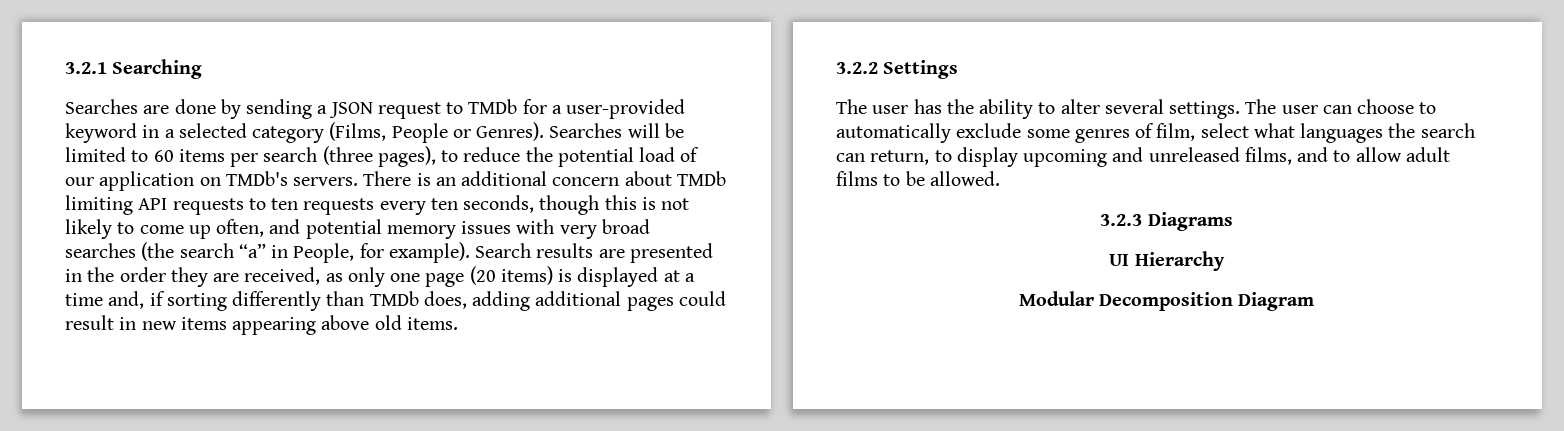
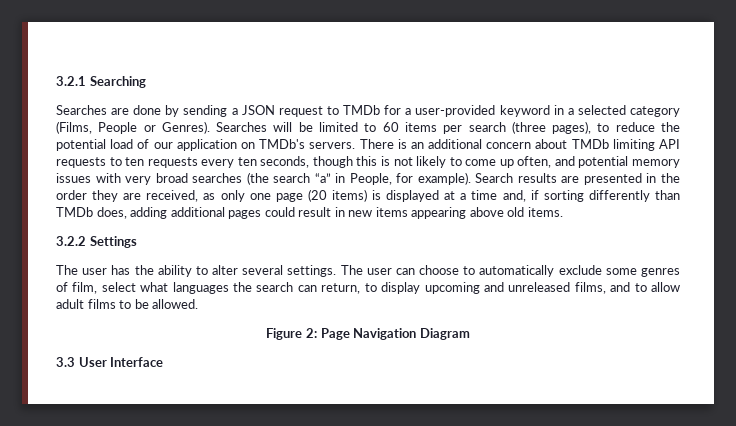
- 3.2.3 Diagrams
- UI Hierarchy
- Modular Decomposition Diagram
+ Figure 2: Page Navigation Diagram
+ 3.3 User Interface

